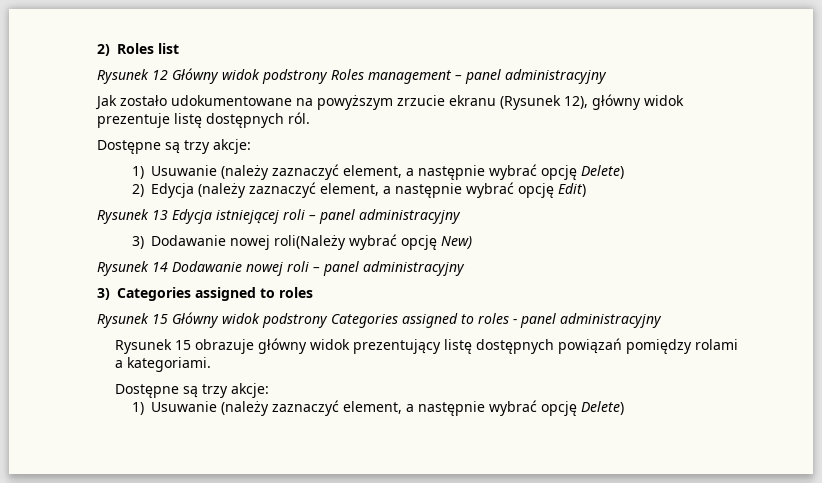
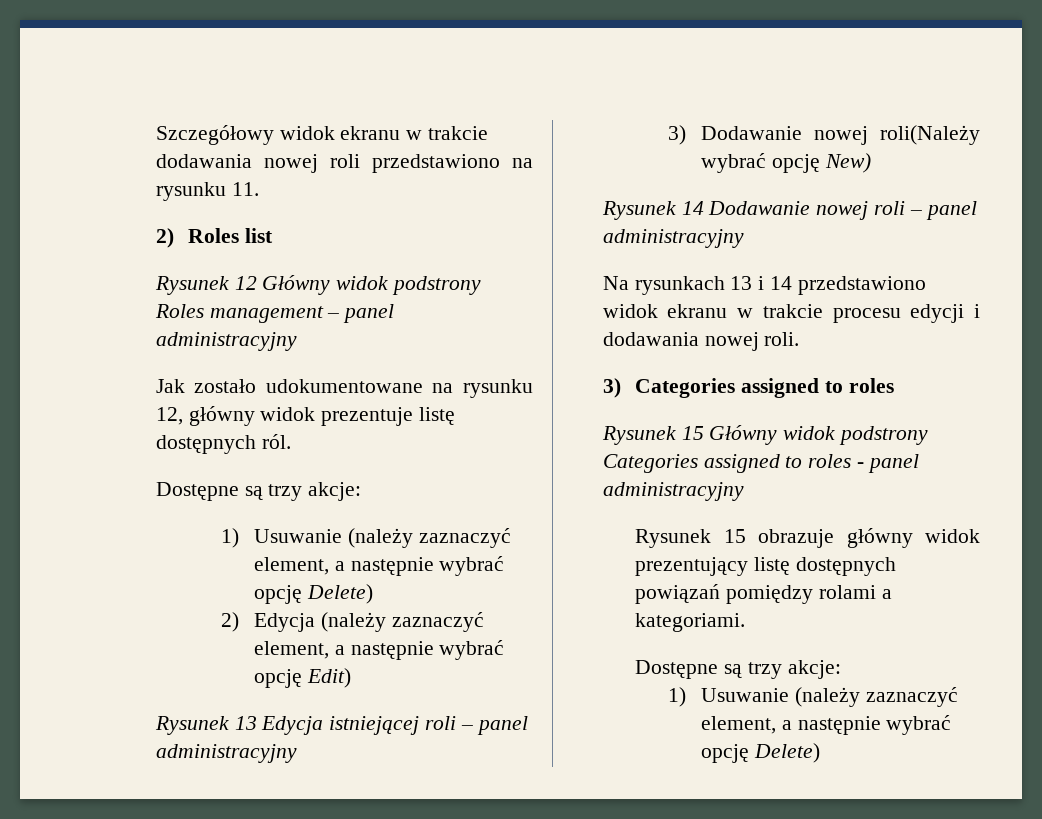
+ Szczegółowy widok ekranu w trakcie dodawania nowej roli przedstawiono na rysunku 11.
- Jak zostało udokumentowane na powyższym zrzucie ekranu (Rysunek 12), główny widok prezentuje listę dostępnych ról.
+ Jak zostało udokumentowane na rysunku 12, główny widok prezentuje listę dostępnych ról.
+ Na rysunkach 13 i 14 przedstawiono widok ekranu w trakcie procesu edycji i dodawania nowej roli.

